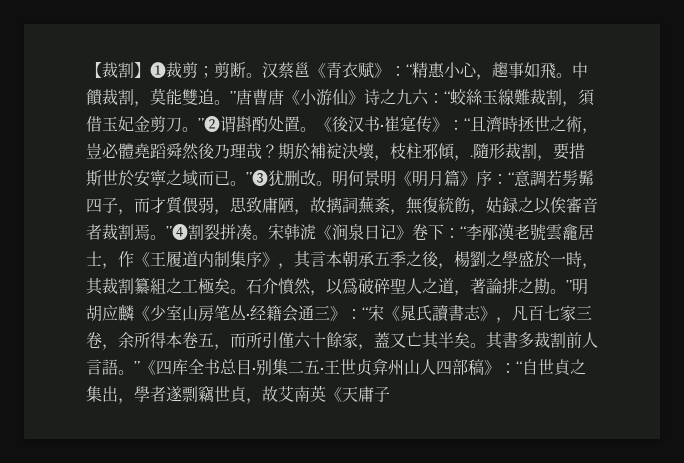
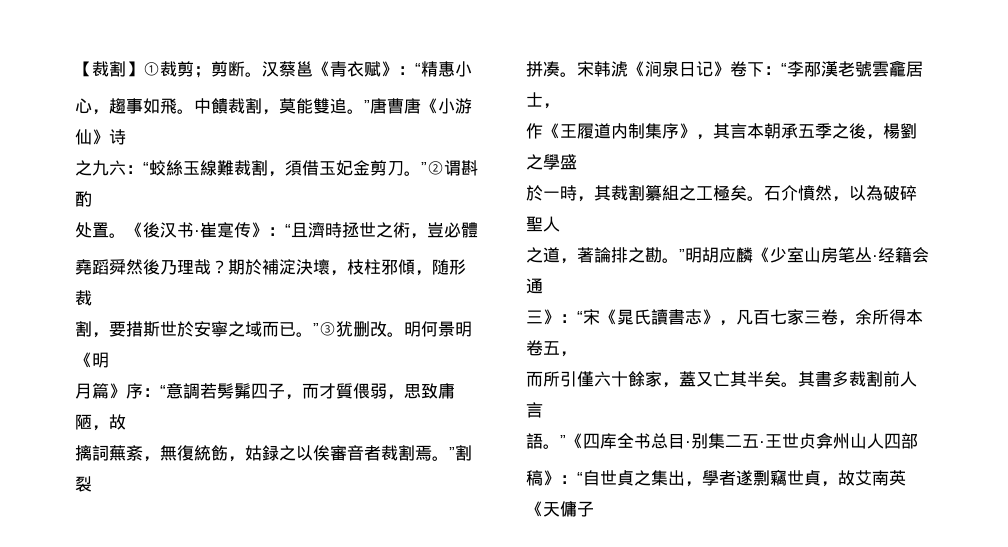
- 【裁割】❶裁剪；剪断。
+ 【裁割】①裁剪；剪断。
- 汉蔡邕《青衣赋》：“精惠小心，趨事如飛。
+ 汉蔡邕《青衣赋》：“精惠小
+ 心，趨事如飛。
- 中饋裁割，莫能雙追。”唐曹唐《小游仙》诗之九六：“蛟絲玉線難裁割，須借玉妃金剪刀。”❷谓斟酌处置。
+ 中饋裁割，莫能雙追。”唐曹唐《小游仙》诗
+ 之九六：“蛟絲玉線難裁割，須借玉妃金剪刀。”②谓斟酌
+ 处置。
- 《後汉书·崔寔传》：“且濟時拯世之術，豈必體堯蹈舜然後乃理哉？
+ 《後汉书·崔寔传》：“且濟時拯世之術，豈必體
+ 堯蹈舜然後乃理哉？
- 期於補䘺決壞，枝柱邪傾，.隨形裁割，要措斯世於安寧之域而已。”❸犹删改。
+ 期於補淀決壞，枝柱邪傾，随形裁
+ 割，要措斯世於安寧之域而已。”③犹删改。
- 明何景明《明月篇》序：“意調若髣髴四子，而才質偎弱，思致庸陋，故摛詞蕪紊，無復統飭，姑録之以俟審音者裁割焉。”❹割裂拼凑。
+ 明何景明《明
+ 月篇》序：“意調若髣髴四子，而才質偎弱，思致庸陋，故
+ 摛詞蕪紊，無復統飭，姑録之以俟審音者裁割焉。”割裂
+ 拼凑。
- 宋韩淲《涧泉日记》卷下：“李邴漢老號雲龕居士，作《王履道内制集序》，其言本朝承五季之後，楊劉之學盛於一時，其裁割纂組之工極矣。
+ 宋韩淲《涧泉日记》卷下：“李邴漢老號雲龕居士，
+ 作《王履道内制集序》，其言本朝承五季之後，楊劉之學盛
+ 於一時，其裁割纂組之工極矣。
- 石介憤然，以爲破碎聖人之道，著論排之勘。”明胡应麟《少室山房笔丛·经籍会通三》：“宋《晁氏讀書志》，凡百七家三卷，余所得本卷五，而所引僅六十餘家，蓋又亡其半矣。
+ 石介憤然，以為破碎聖人
+ 之道，著論排之勘。”明胡应麟《少室山房笔丛·经籍会通
+ 三》：“宋《晁氏讀書志》，凡百七家三卷，余所得本卷五，
+ 而所引僅六十餘家，蓋又亡其半矣。
- 其書多裁割前人言語。”《四库全书总目·别集二五·王世贞弇州山人四部稿》：“自世貞之集出，學者遂剽竊世貞，故艾南英《天庸子
+ 其書多裁割前人言
+ 語。”《四库全书总目·别集二五·王世贞弇州山人四部
+ 稿》：“自世貞之集出，學者遂剽竊世貞，故艾南英《天傭子

